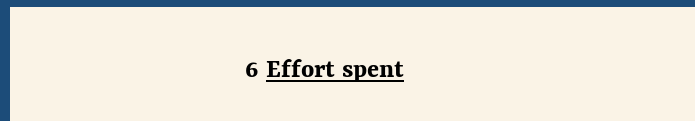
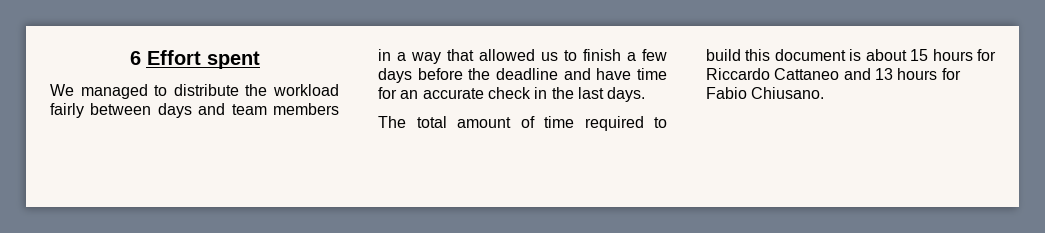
+ We managed to distribute the workload fairly between days and team members in a way that allowed us to finish a few days before the deadline and have time for an accurate check in the last days.
+ The total amount of time required to build this document is about 15 hours for Riccardo Cattaneo and 13 hours for Fabio Chiusano.

